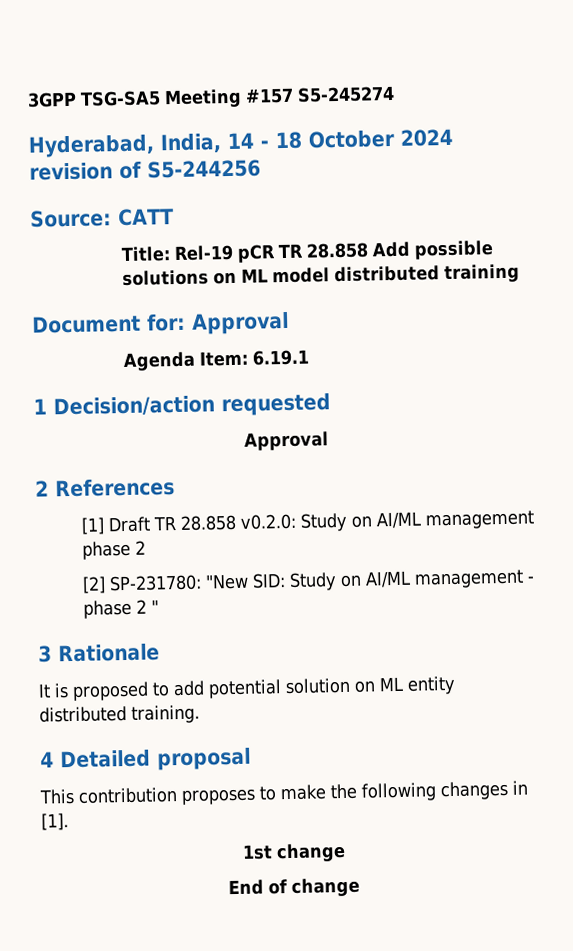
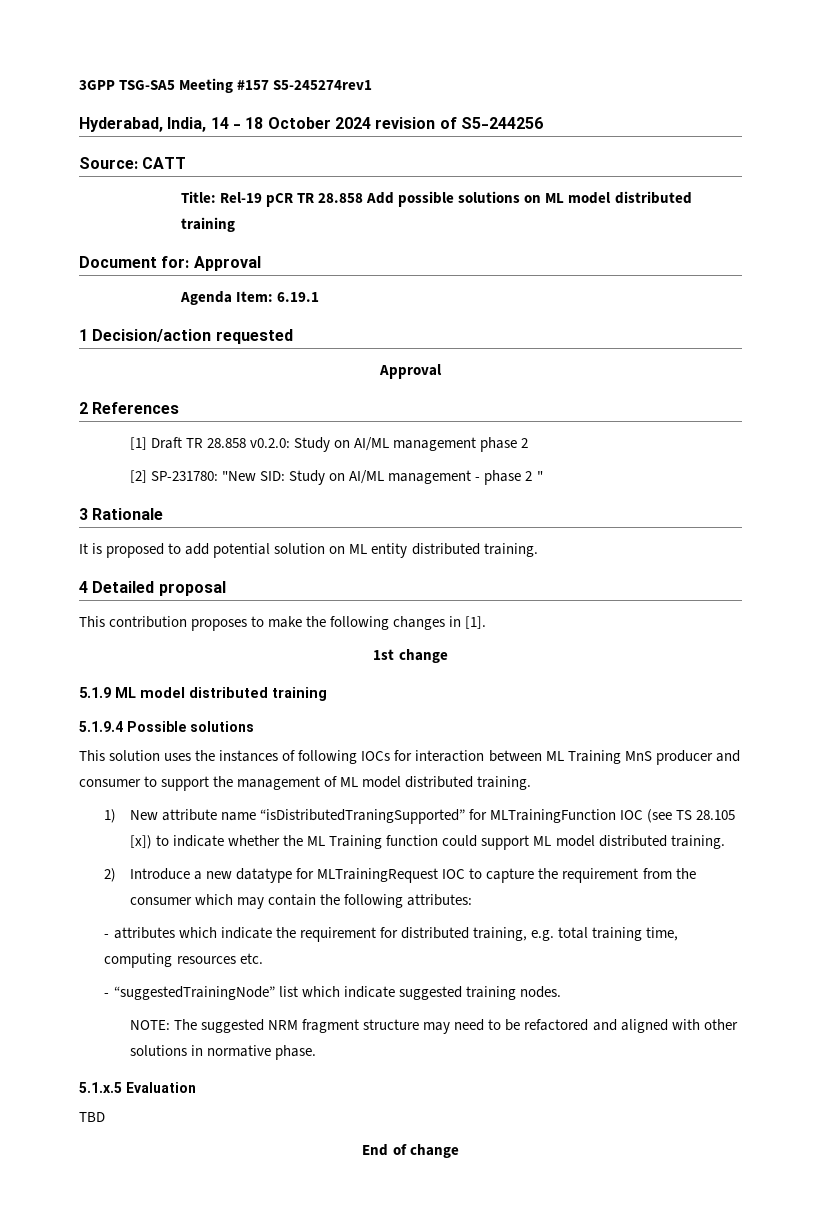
- 3GPP TSG-SA5 Meeting #157 S5-245274
+ 3GPP TSG-SA5 Meeting #157 S5-245274rev1
+ 5.1.9 ML model distributed training
+ 5.1.9.4 Possible solutions
+ This solution uses the instances of following IOCs for interaction between ML Training MnS producer and consumer to support the management of ML model distributed training.
+ 1) New attribute name “isDistributedTraningSupported” for MLTrainingFunction IOC (see TS 28.105 [x]) to indicate whether the ML Training function could support ML model distributed training.
+ 2) Introduce a new datatype for MLTrainingRequest IOC to capture the requirement from the consumer which may contain the following attributes:
+ - attributes which indicate the requirement for distributed training, e.g. total training time, computing resources etc.
+ - “suggestedTrainingNode” list which indicate suggested training nodes.
+ NOTE: The suggested NRM fragment structure may need to be refactored and aligned with other solutions in normative phase.
+ 5.1.x.5 Evaluation
+ TBD

